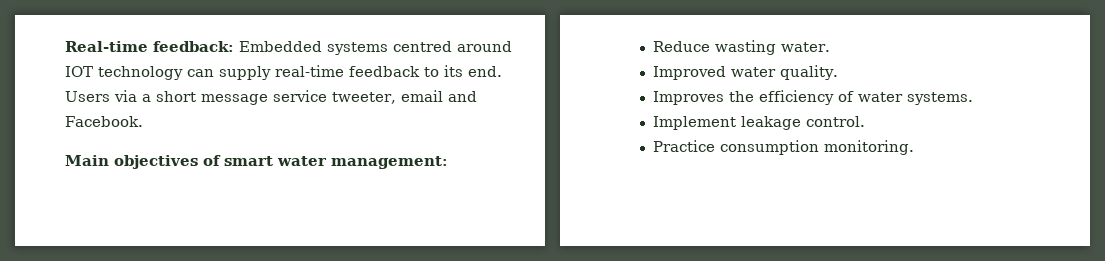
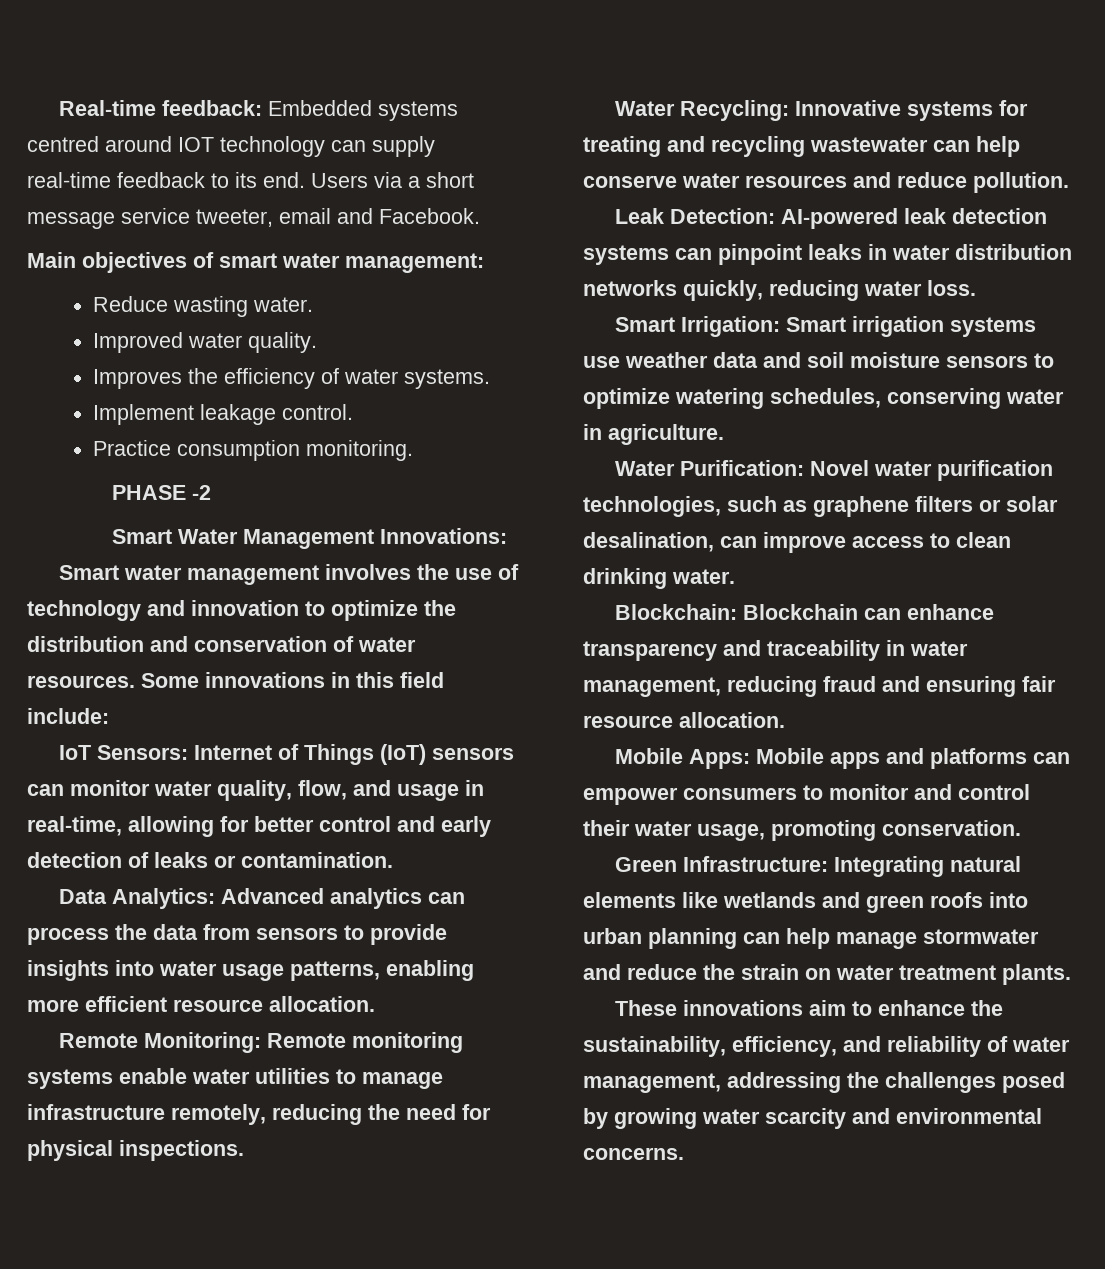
+ PHASE -2
+ Smart Water Management Innovations:
+ Smart water management involves the use of technology and innovation to optimize the distribution and conservation of water resources. Some innovations in this field include:
+ IoT Sensors: Internet of Things (IoT) sensors can monitor water quality, flow, and usage in real-time, allowing for better control and early detection of leaks or contamination.
+ Data Analytics: Advanced analytics can process the data from sensors to provide insights into water usage patterns, enabling more efficient resource allocation.
+ Remote Monitoring: Remote monitoring systems enable water utilities to manage infrastructure remotely, reducing the need for physical inspections.
+ Water Recycling: Innovative systems for treating and recycling wastewater can help conserve water resources and reduce pollution.
+ Leak Detection: AI-powered leak detection systems can pinpoint leaks in water distribution networks quickly, reducing water loss.
+ Smart Irrigation: Smart irrigation systems use weather data and soil moisture sensors to optimize watering schedules, conserving water in agriculture.
+ Water Purification: Novel water purification technologies, such as graphene filters or solar desalination, can improve access to clean drinking water.
+ Blockchain: Blockchain can enhance transparency and traceability in water management, reducing fraud and ensuring fair resource allocation.
+ Mobile Apps: Mobile apps and platforms can empower consumers to monitor and control their water usage, promoting conservation.
+ Green Infrastructure: Integrating natural elements like wetlands and green roofs into urban planning can help manage stormwater and reduce the strain on water treatment plants.
+ These innovations aim to enhance the sustainability, efficiency, and reliability of water management, addressing the challenges posed by growing water scarcity and environmental concerns.

